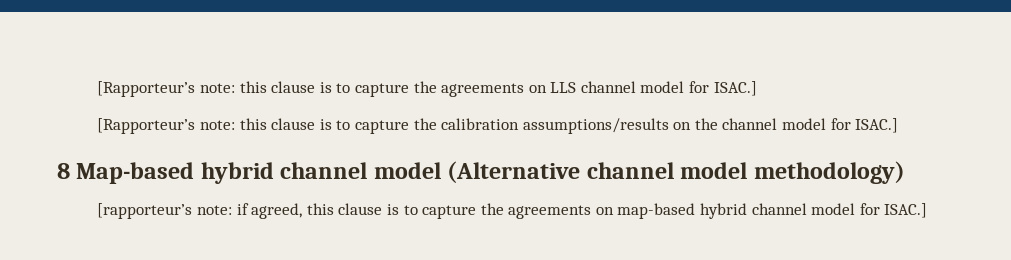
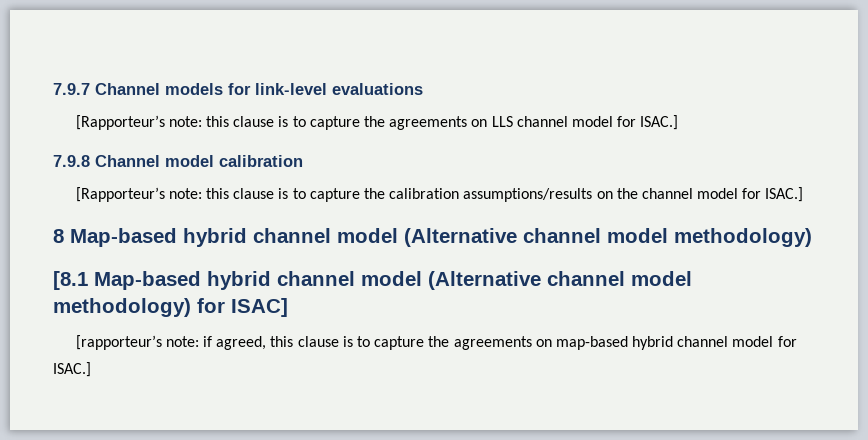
+ 7.9.7 Channel models for link-level evaluations
+ 7.9.8 Channel model calibration
+ [8.1 Map-based hybrid channel model (Alternative channel model methodology) for ISAC]

